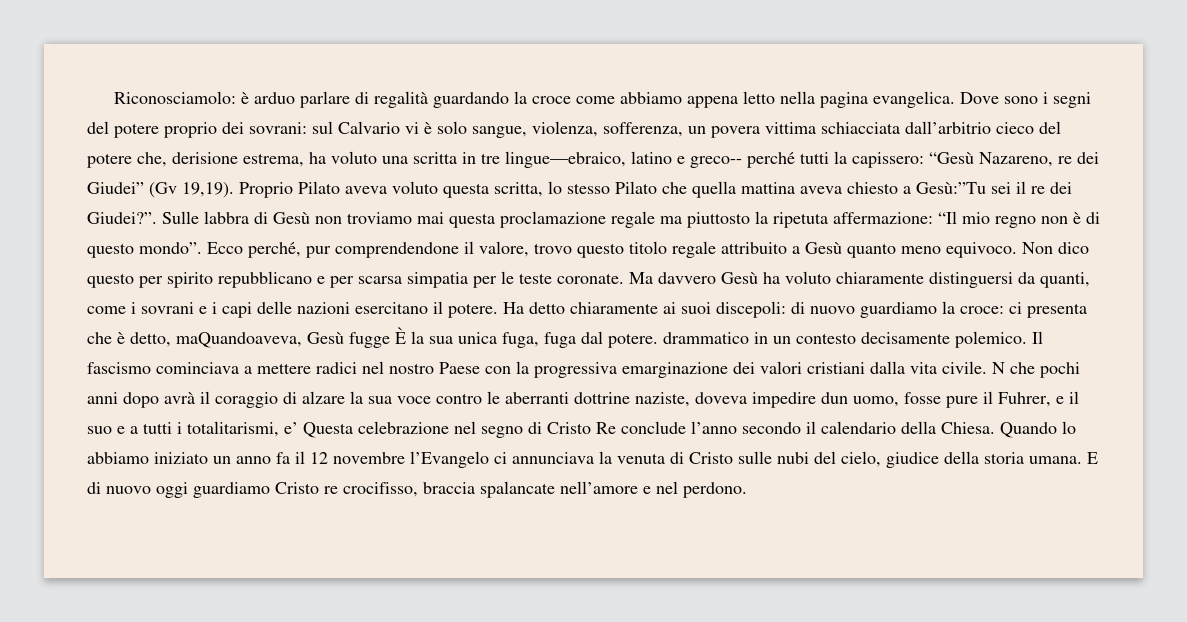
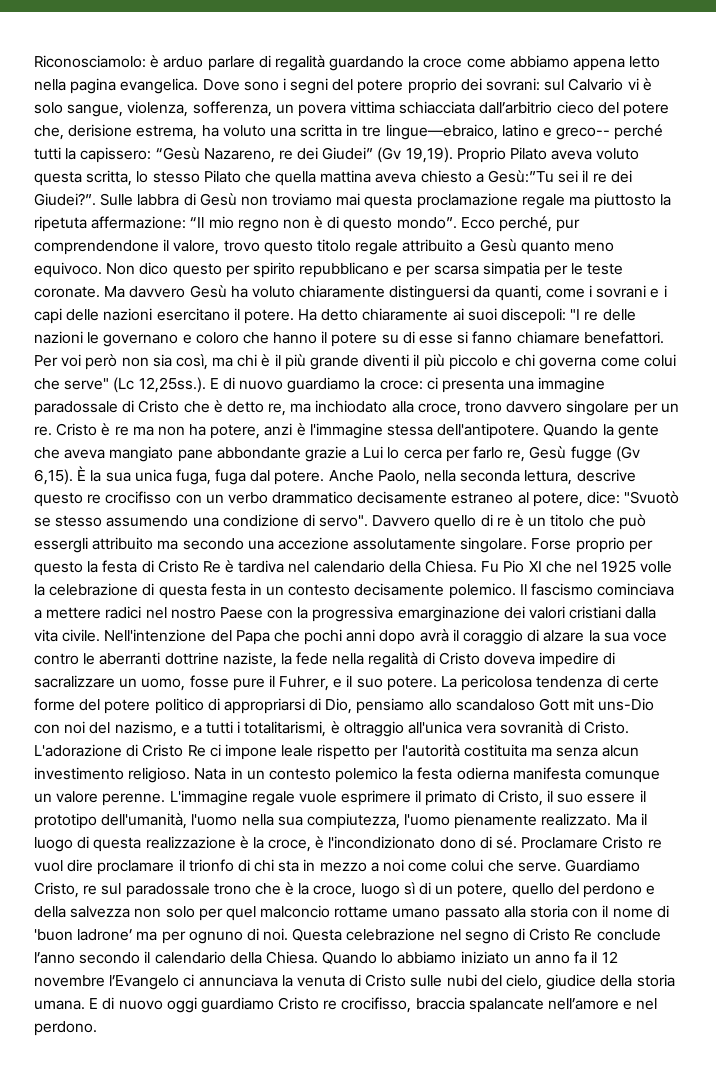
- Ha detto chiaramente ai suoi discepoli: di nuovo guardiamo la croce: ci presenta che è detto, maQuandoaveva, Gesù fugge È la sua unica fuga, fuga dal potere. drammatico in un contesto decisamente polemico.
+ Ha detto chiaramente ai suoi discepoli: "I re delle nazioni le governano e coloro che hanno il potere su di esse si fanno chiamare benefattori. Per voi però non sia così, ma chi è il più grande diventi il più piccolo e chi governa come colui che serve" (Lc 12,25ss.). E di nuovo guardiamo la croce: ci presenta una immagine paradossale di Cristo che è detto re, ma inchiodato alla croce, trono davvero singolare per un re. Cristo è re ma non ha potere, anzi è l'immagine stessa dell'antipotere. Quando la gente che aveva mangiato pane abbondante grazie a Lui lo cerca per farlo re, Gesù fugge (Gv 6,15). È la sua unica fuga, fuga dal potere. Anche Paolo, nella seconda lettura, descrive questo re crocifisso con un verbo drammatico decisamente estraneo al potere, dice: "Svuotò se stesso assumendo una condizione di servo". Davvero quello di re è un titolo che può essergli attribuito ma secondo una accezione assolutamente singolare. Forse proprio per questo la festa di Cristo Re è tardiva nel calendario della Chiesa. Fu Pio XI che nel 1925 volle la celebrazione di questa festa in un contesto decisamente polemico.
- N che pochi anni dopo avrà il coraggio di alzare la sua voce contro le aberranti dottrine naziste, doveva impedire dun uomo, fosse pure il Fuhrer, e il suo e a tutti i totalitarismi, e’ Questa celebrazione nel segno di Cristo Re conclude l’anno secondo il calendario della Chiesa.
+ Nell'intenzione del Papa che pochi anni dopo avrà il coraggio di alzare la sua voce contro le aberranti dottrine naziste, la fede nella regalità di Cristo doveva impedire di sacralizzare un uomo, fosse pure il Fuhrer, e il suo potere. La pericolosa tendenza di certe forme del potere politico di appropriarsi di Dio, pensiamo allo scandaloso Gott mit uns-Dio con noi del nazismo, e a tutti i totalitarismi, è oltraggio all'unica vera sovranità di Cristo. L'adorazione di Cristo Re ci impone leale rispetto per l'autorità costituita ma senza alcun investimento religioso. Nata in un contesto polemico la festa odierna manifesta comunque un valore perenne. L'immagine regale vuole esprimere il primato di Cristo, il suo essere il prototipo dell'umanità, l'uomo nella sua compiutezza, l'uomo pienamente realizzato. Ma il luogo di questa realizzazione è la croce, è l'incondizionato dono di sé. Proclamare Cristo re vuol dire proclamare il trionfo di chi sta in mezzo a noi come colui che serve. Guardiamo Cristo, re sul paradossale trono che è la croce, luogo sì di un potere, quello del perdono e della salvezza non solo per quel malconcio rottame umano passato alla storia con il nome di 'buon ladrone’ ma per ognuno di noi. Questa celebrazione nel segno di Cristo Re conclude l’anno secondo il calendario della Chiesa.

